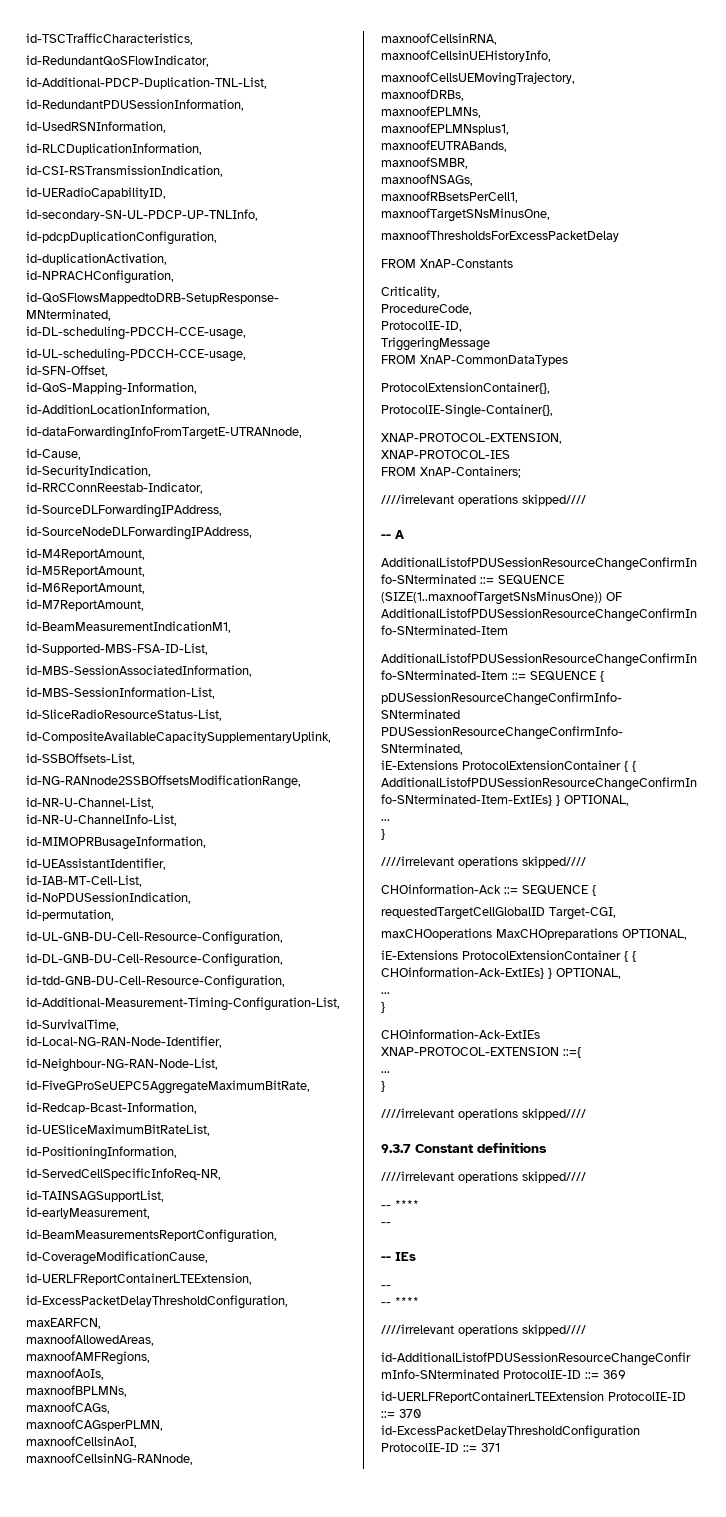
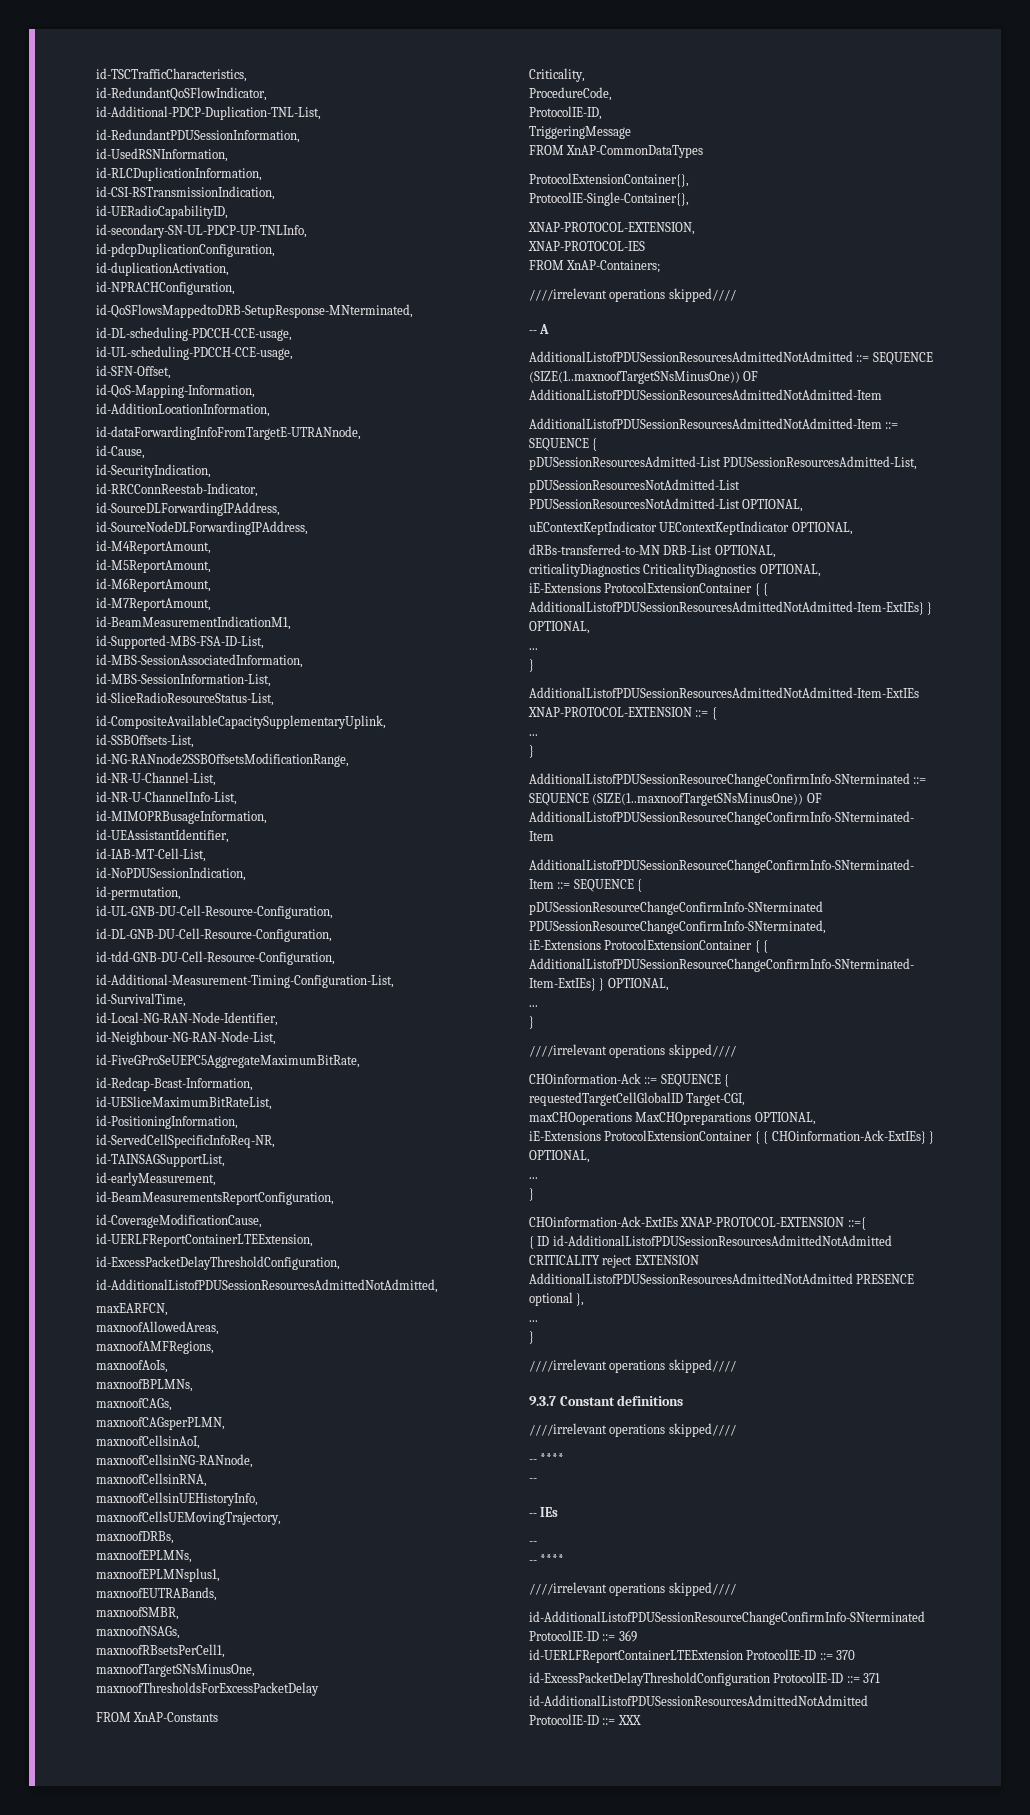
+ id-AdditionalListofPDUSessionResourcesAdmittedNotAdmitted,
+ AdditionalListofPDUSessionResourcesAdmittedNotAdmitted ::= SEQUENCE (SIZE(1..maxnoofTargetSNsMinusOne)) OF AdditionalListofPDUSessionResourcesAdmittedNotAdmitted-Item
+ AdditionalListofPDUSessionResourcesAdmittedNotAdmitted-Item ::= SEQUENCE {
+ pDUSessionResourcesAdmitted-List PDUSessionResourcesAdmitted-List,
+ pDUSessionResourcesNotAdmitted-List PDUSessionResourcesNotAdmitted-List OPTIONAL,
+ uEContextKeptIndicator UEContextKeptIndicator OPTIONAL,
+ dRBs-transferred-to-MN DRB-List OPTIONAL,
+ criticalityDiagnostics CriticalityDiagnostics OPTIONAL,
+ iE-Extensions ProtocolExtensionContainer { { AdditionalListofPDUSessionResourcesAdmittedNotAdmitted-Item-ExtIEs} } OPTIONAL,
+ ...
+ }
+ AdditionalListofPDUSessionResourcesAdmittedNotAdmitted-Item-ExtIEs XNAP-PROTOCOL-EXTENSION ::= {
+ ...
+ }
+ { ID id-AdditionalListofPDUSessionResourcesAdmittedNotAdmitted CRITICALITY reject EXTENSION AdditionalListofPDUSessionResourcesAdmittedNotAdmitted PRESENCE optional },
+ id-AdditionalListofPDUSessionResourcesAdmittedNotAdmitted ProtocolIE-ID ::= XXX

